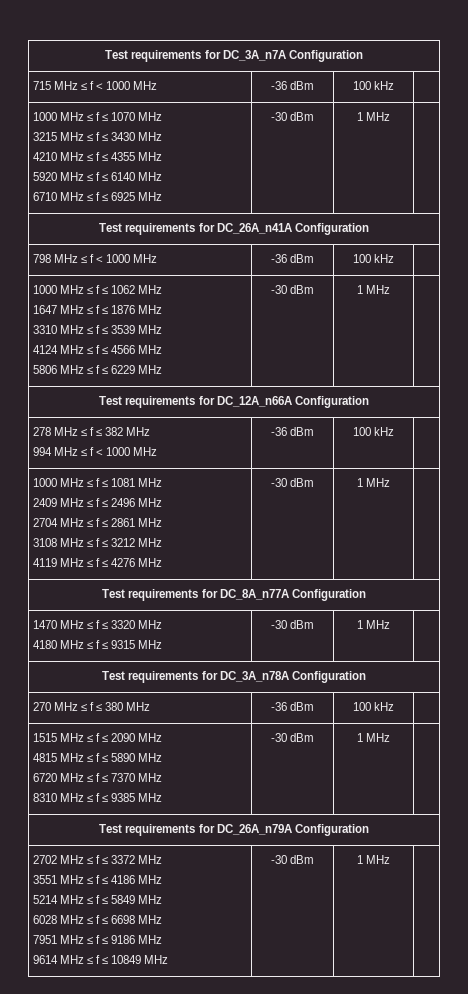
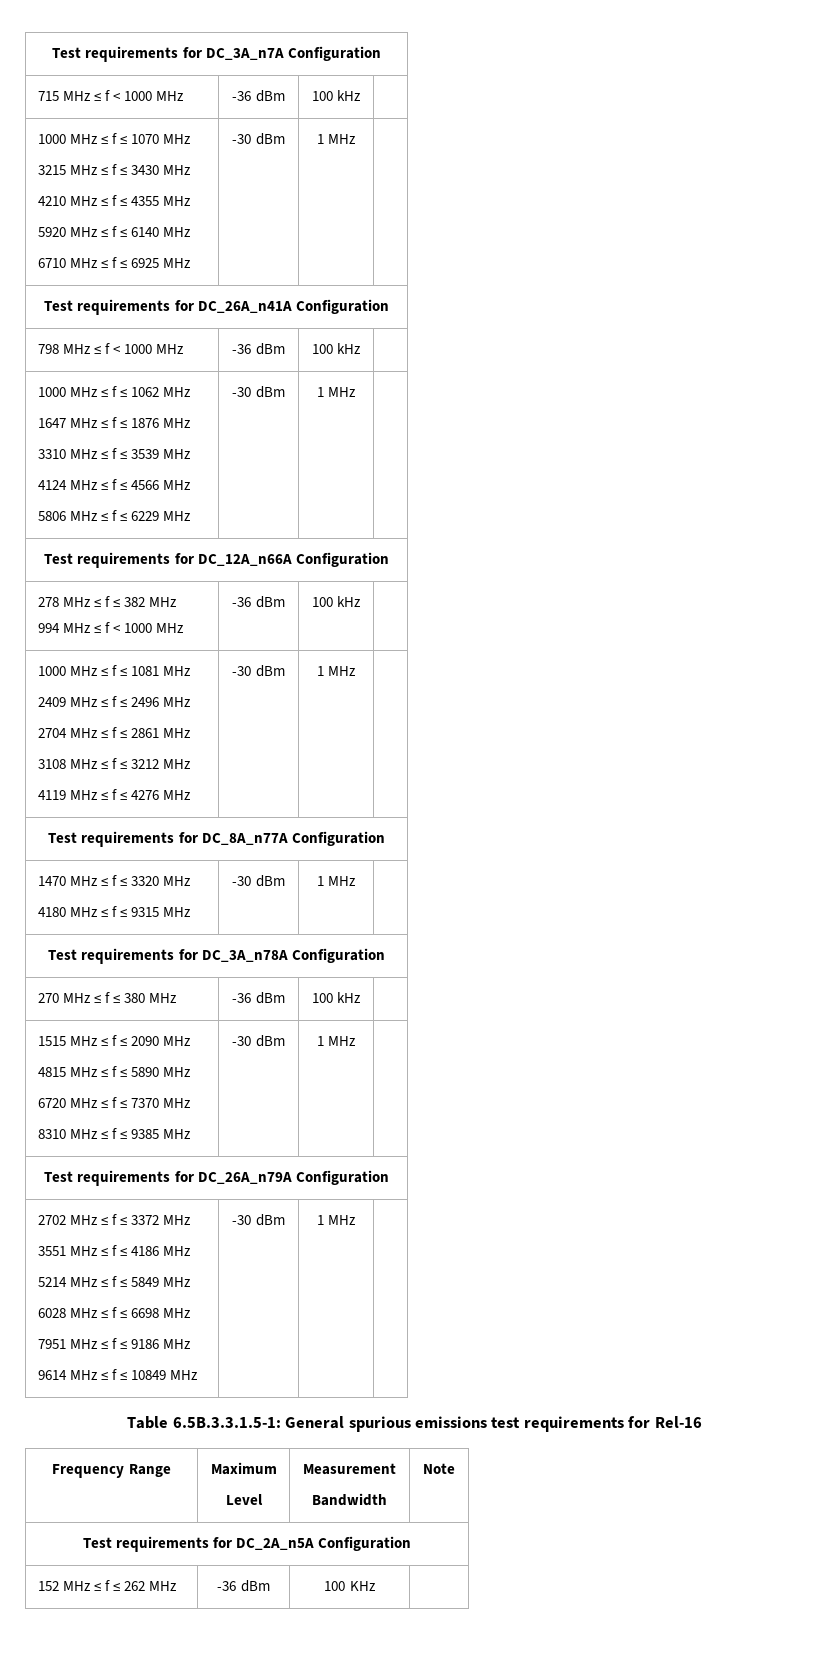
+ Table 6.5B.3.3.1.5-1: General spurious emissions test requirements for Rel-16
+ Frequency Range | Maximum
+ Level | Measurement
+ Bandwidth | Note
+ Test requirements for DC_2A_n5A Configuration
+ 152 MHz ≤ f ≤ 262 MHz | -36 dBm | 100 KHz |

